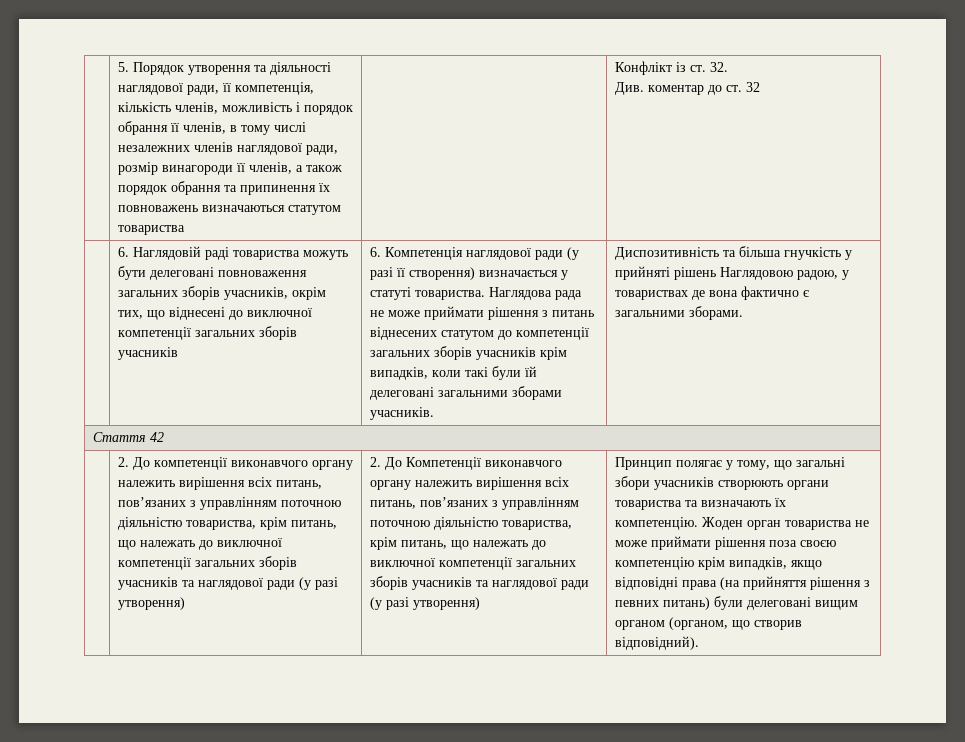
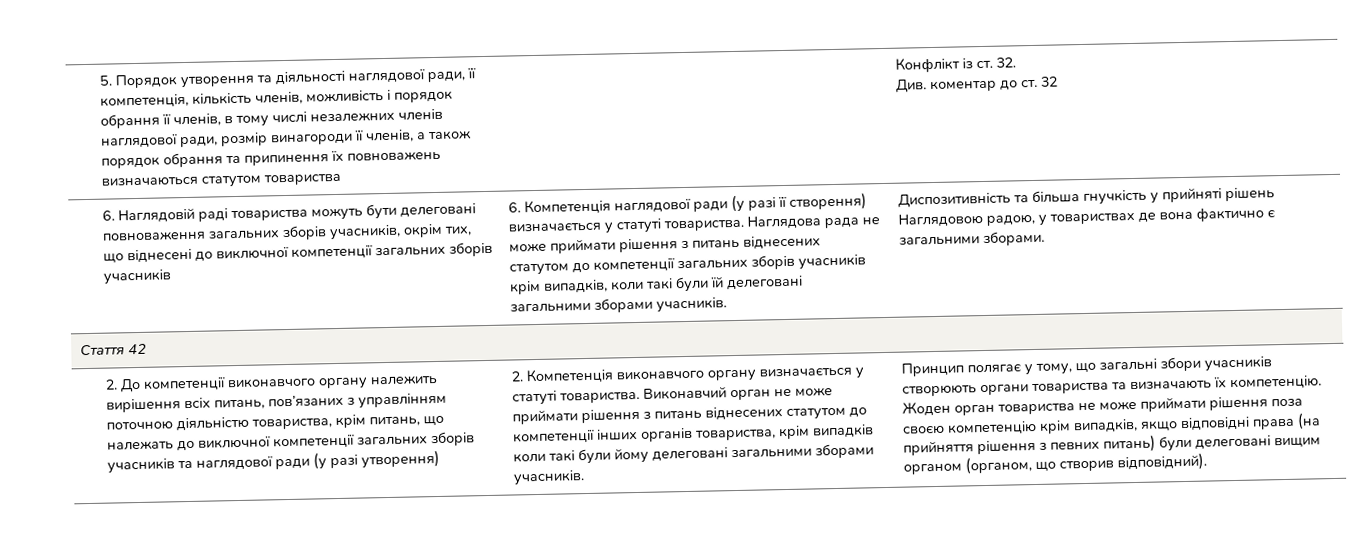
- 2. До Компетенції виконавчого органу належить вирішення всіх питань, пов’язаних з управлінням поточною діяльністю товариства, крім питань, що належать до виключної компетенції загальних зборів учасників та наглядової ради (у разі утворення)
+ 2. Компетенція виконавчого органу визначається у статуті товариства. Виконавчий орган не може приймати рішення з питань віднесених статутом до компетенції інших органів товариства, крім випадків коли такі були йому делеговані загальними зборами учасників.

